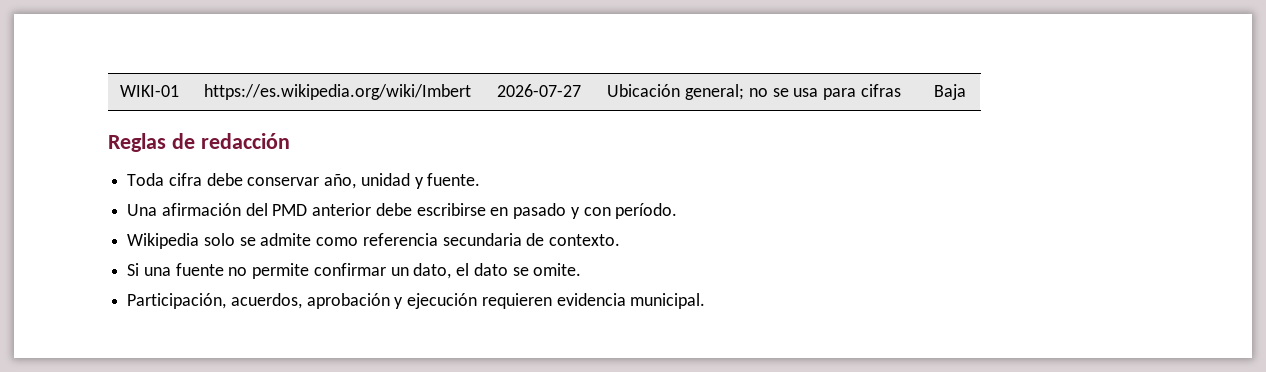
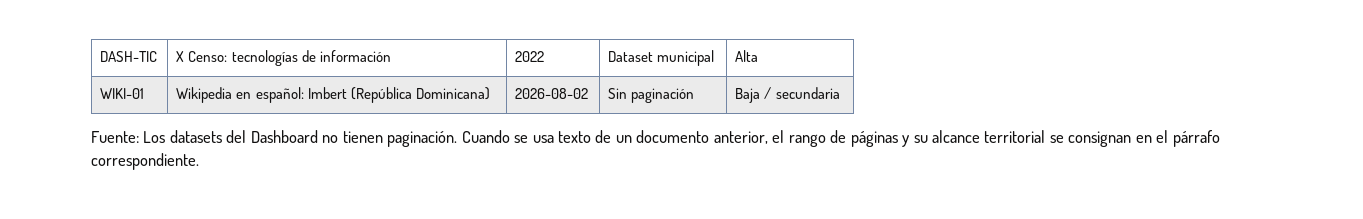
- WIKI-01 | https://es.wikipedia.org/wiki/Imbert | 2026-07-27 | Ubicación general; no se usa para cifras | Baja
- Reglas de redacción
- Toda cifra debe conservar año, unidad y fuente.
- Una afirmación del PMD anterior debe escribirse en pasado y con período.
- Wikipedia solo se admite como referencia secundaria de contexto.
- Si una fuente no permite confirmar un dato, el dato se omite.
- Participación, acuerdos, aprobación y ejecución requieren evidencia municipal.
+ DASH-TIC | X Censo: tecnologías de información | 2022 | Dataset municipal | Alta
+ WIKI-01 | Wikipedia en español: Imbert (República Dominicana) | 2026-08-02 | Sin paginación | Baja / secundaria
+ Fuente: Los datasets del Dashboard no tienen paginación. Cuando se usa texto de un documento anterior, el rango de páginas y su alcance territorial se consignan en el párrafo correspondiente.

